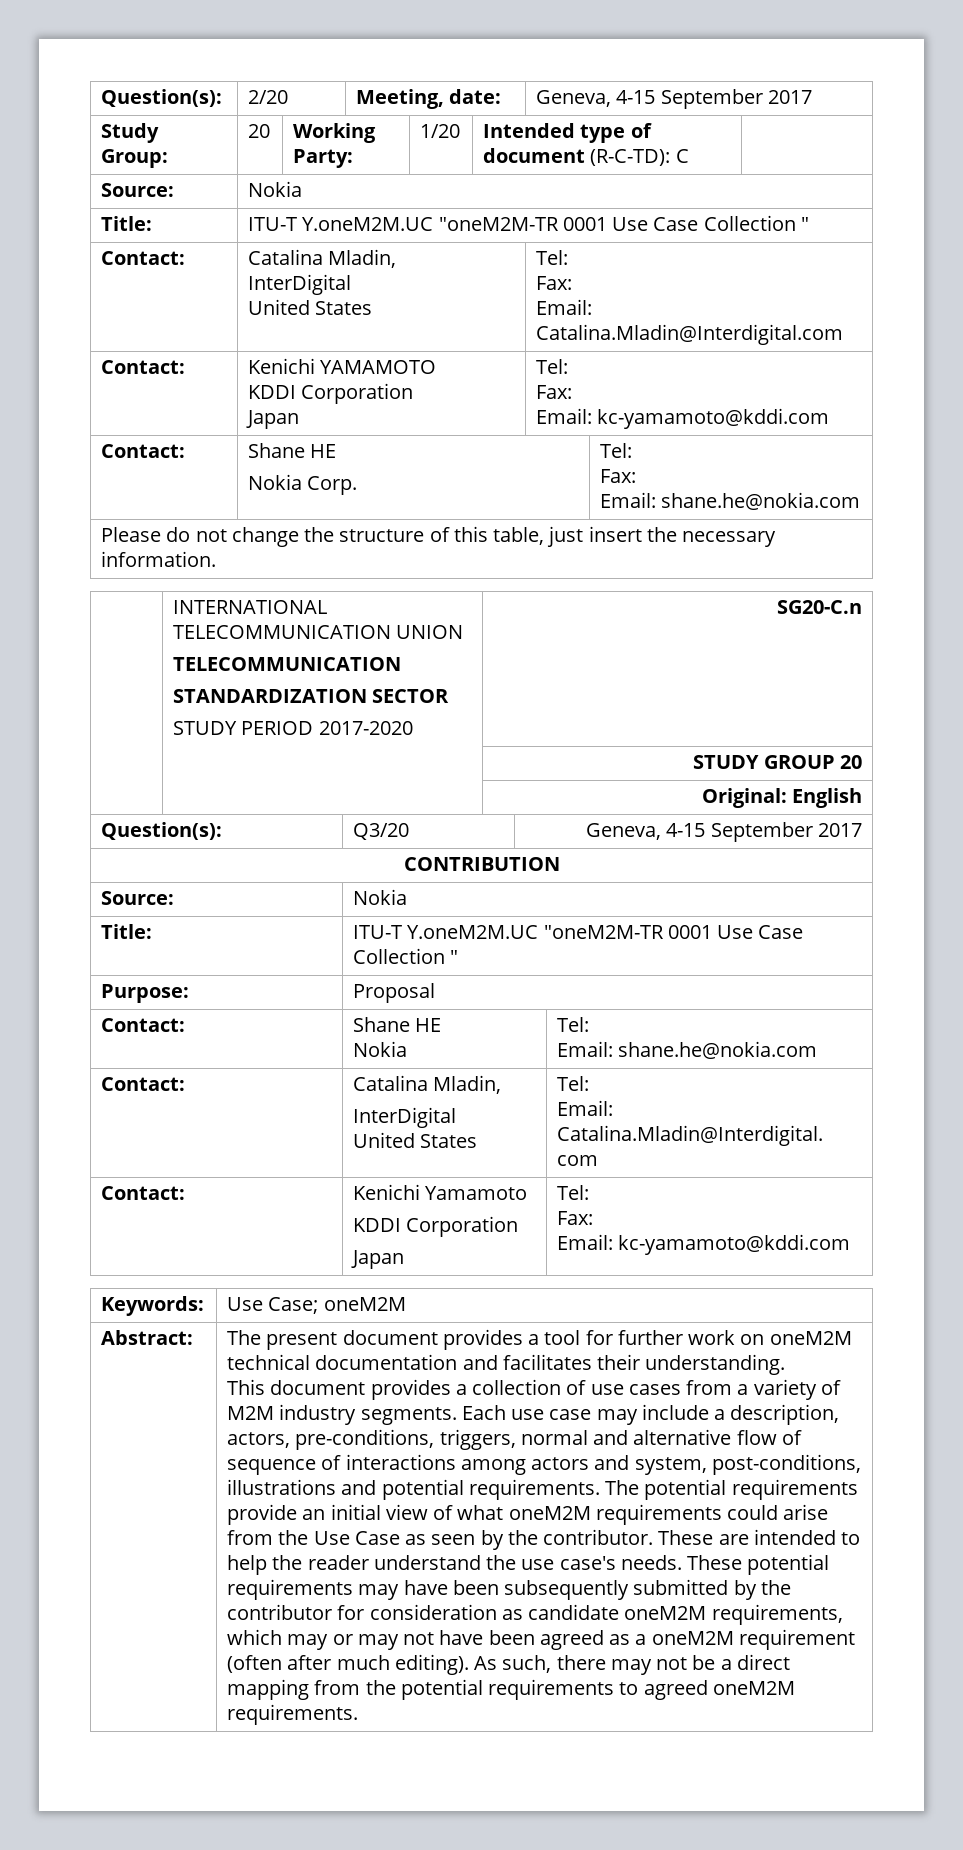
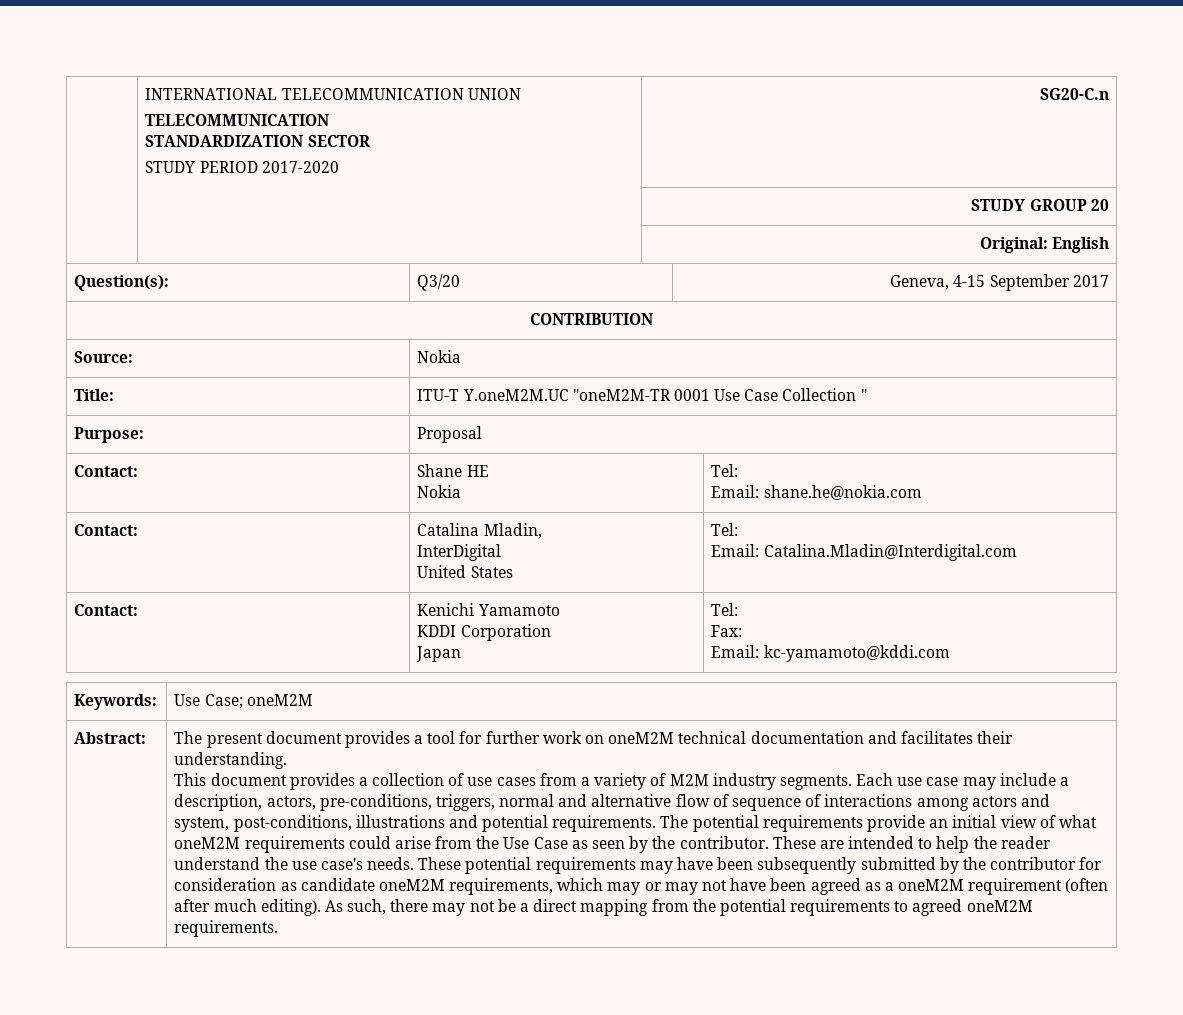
- Question(s): | 2/20 | Meeting, date: | Geneva, 4-15 September 2017
- Study Group: | 20 | Working Party: | 1/20 | Intended type of document (R-C-TD): C |
- Source: | Nokia
- Title: | ITU-T Y.oneM2M.UC "oneM2M-TR 0001 Use Case Collection "
- Contact: | Catalina Mladin,
- InterDigital
- United States | Tel:
- Fax:
- Email: Catalina.Mladin@Interdigital.com
- Contact: | Kenichi YAMAMOTO
- KDDI Corporation
- Japan | Tel:
- Fax:
- Email: kc-yamamoto@kddi.com
- Contact: | Shane HE
- Nokia Corp. | Tel:
- Fax:
- Email: shane.he@nokia.com
- Please do not change the structure of this table, just insert the necessary information.

